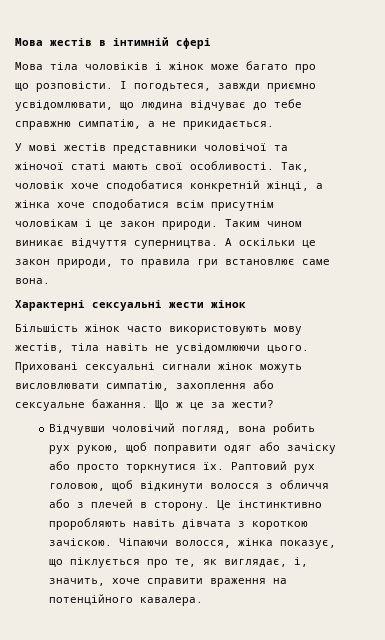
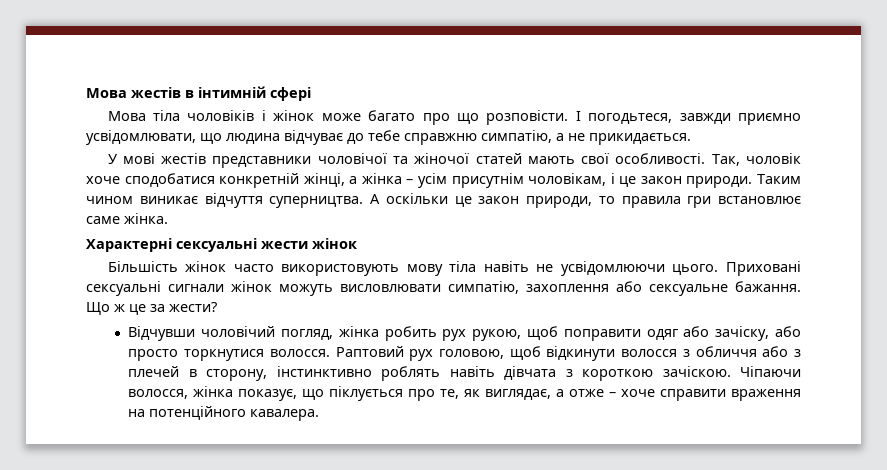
- У мові жестів представники чоловічої та жіночої статі мають свої особливості.
+ У мові жестів представники чоловічої та жіночої статей мають свої особливості.
- Так, чоловік хоче сподобатися конкретній жінці, а жінка хоче сподобатися всім присутнім чоловікам і це закон природи.
+ Так, чоловік хоче сподобатися конкретній жінці, а жінка – усім присутнім чоловікам, і це закон природи.
- А оскільки це закон природи, то правила гри встановлює саме вона.
+ А оскільки це закон природи, то правила гри встановлює саме жінка.
- Більшість жінок часто використовують мову жестів, тіла навіть не усвідомлюючи цього.
+ Більшість жінок часто використовують мову тіла навіть не усвідомлюючи цього.
- Відчувши чоловічий погляд, вона робить рух рукою, щоб поправити одяг або зачіску або просто торкнутися їх.
+ Відчувши чоловічий погляд, жінка робить рух рукою, щоб поправити одяг або зачіску, або просто торкнутися волосся.
- Раптовий рух головою, щоб відкинути волосся з обличчя або з плечей в сторону. Це інстинктивно проробляють навіть дівчата з короткою зачіскою.
+ Раптовий рух головою, щоб відкинути волосся з обличчя або з плечей в сторону, інстинктивно роблять навіть дівчата з короткою зачіскою.
- Чіпаючи волосся, жінка показує, що піклується про те, як виглядає, і, значить, хоче справити враження на потенційного кавалера.
+ Чіпаючи волосся, жінка показує, що піклується про те, як виглядає, а отже – хоче справити враження на потенційного кавалера.

